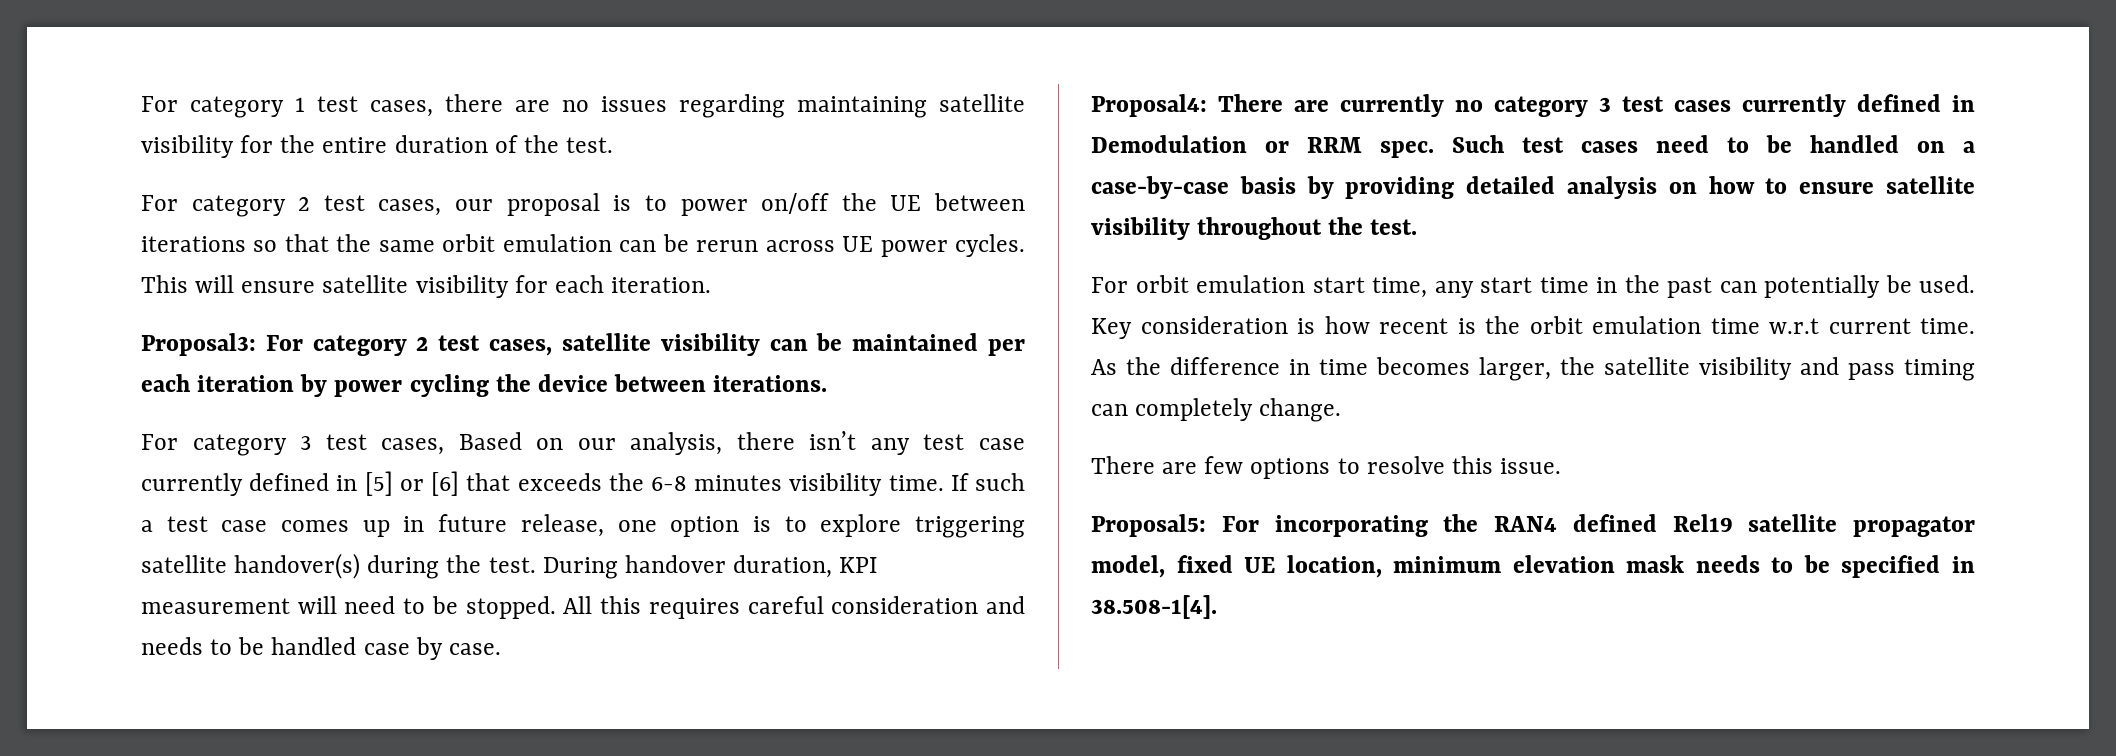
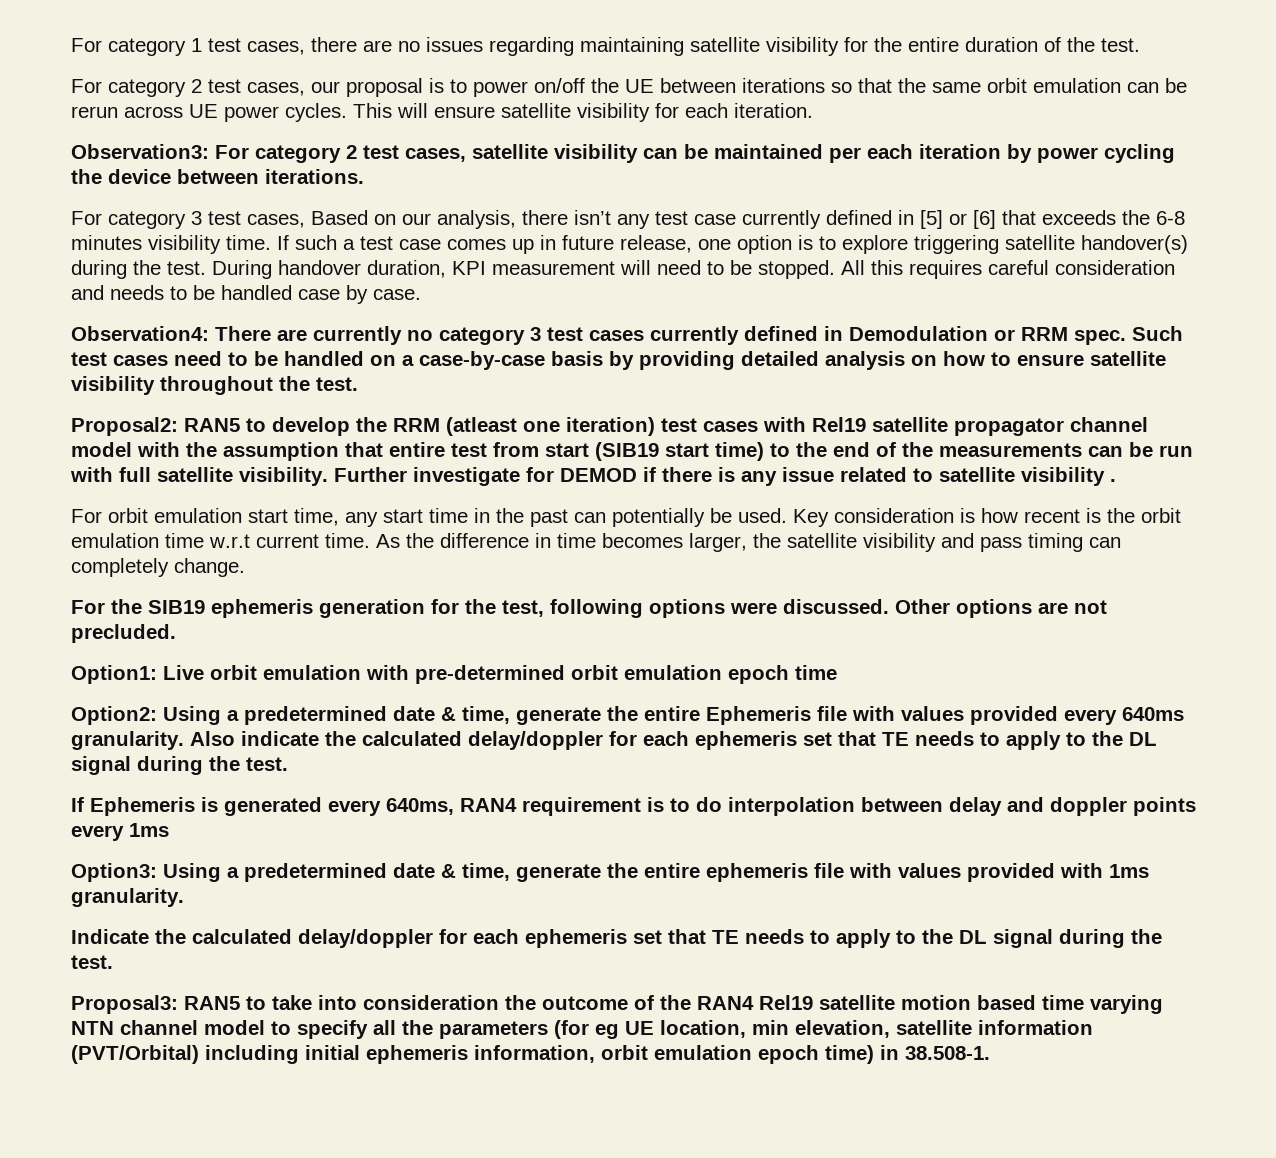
- Proposal3: For category 2 test cases, satellite visibility can be maintained per each iteration by power cycling the device between iterations.
+ Observation3: For category 2 test cases, satellite visibility can be maintained per each iteration by power cycling the device between iterations.
- Proposal4: There are currently no category 3 test cases currently defined in Demodulation or RRM spec.
+ Observation4: There are currently no category 3 test cases currently defined in Demodulation or RRM spec.
+ Proposal2: RAN5 to develop the RRM (atleast one iteration) test cases with Rel19 satellite propagator channel model with the assumption that entire test from start (SIB19 start time) to the end of the measurements can be run with full satellite visibility. Further investigate for DEMOD if there is any issue related to satellite visibility .
- There are few options to resolve this issue.
- Proposal5: For incorporating the RAN4 defined Rel19 satellite propagator model, fixed UE location, minimum elevation mask needs to be specified in 38.508-1[4].
+ For the SIB19 ephemeris generation for the test, following options were discussed. Other options are not precluded.
+ Option1: Live orbit emulation with pre-determined orbit emulation epoch time
+ Option2: Using a predetermined date & time, generate the entire Ephemeris file with values provided every 640ms granularity. Also indicate the calculated delay/doppler for each ephemeris set that TE needs to apply to the DL signal during the test.
+ If Ephemeris is generated every 640ms, RAN4 requirement is to do interpolation between delay and doppler points every 1ms
+ Option3: Using a predetermined date & time, generate the entire ephemeris file with values provided with 1ms granularity.
+ Indicate the calculated delay/doppler for each ephemeris set that TE needs to apply to the DL signal during the test.
+ Proposal3: RAN5 to take into consideration the outcome of the RAN4 Rel19 satellite motion based time varying NTN channel model to specify all the parameters (for eg UE location, min elevation, satellite information (PVT/Orbital) including initial ephemeris information, orbit emulation epoch time) in 38.508-1.

